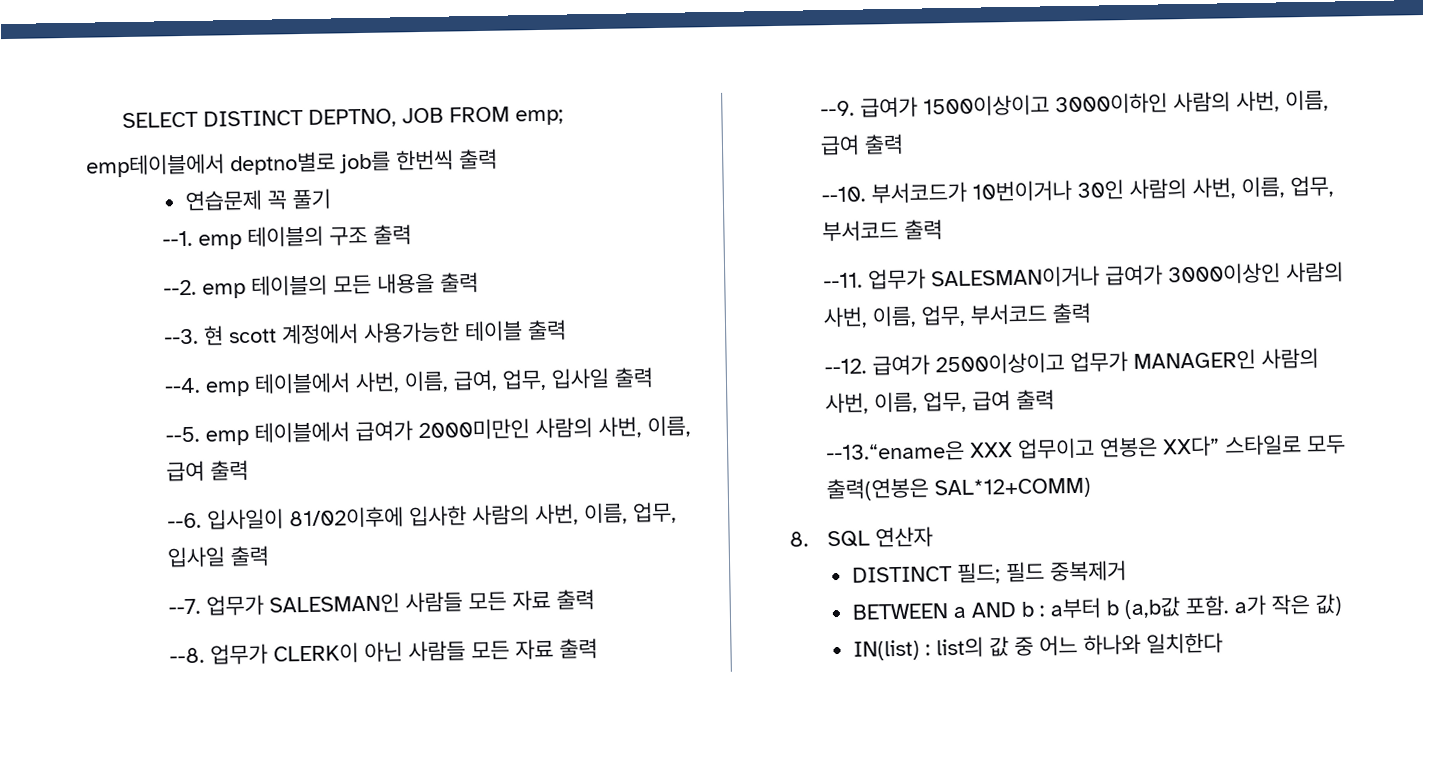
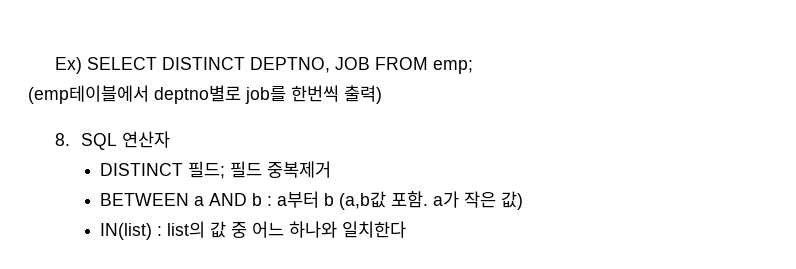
- SELECT DISTINCT DEPTNO, JOB FROM emp;
+ Ex) SELECT DISTINCT DEPTNO, JOB FROM emp;
- emp테이블에서 deptno별로 job를 한번씩 출력
- 연습문제 꼭 풀기
- --1. emp 테이블의 구조 출력
- --2. emp 테이블의 모든 내용을 출력
- --3. 현 scott 계정에서 사용가능한 테이블 출력
- --4. emp 테이블에서 사번, 이름, 급여, 업무, 입사일 출력
- --5. emp 테이블에서 급여가 2000미만인 사람의 사번, 이름, 급여 출력
- --6. 입사일이 81/02이후에 입사한 사람의 사번, 이름, 업무, 입사일 출력
- --7. 업무가 SALESMAN인 사람들 모든 자료 출력
- --8. 업무가 CLERK이 아닌 사람들 모든 자료 출력
- --9. 급여가 1500이상이고 3000이하인 사람의 사번, 이름, 급여 출력
- --10. 부서코드가 10번이거나 30인 사람의 사번, 이름, 업무, 부서코드 출력
- --11. 업무가 SALESMAN이거나 급여가 3000이상인 사람의 사번, 이름, 업무, 부서코드 출력
- --12. 급여가 2500이상이고 업무가 MANAGER인 사람의 사번, 이름, 업무, 급여 출력
- --13.“ename은 XXX 업무이고 연봉은 XX다” 스타일로 모두 출력(연봉은 SAL*12+COMM)
+ (emp테이블에서 deptno별로 job를 한번씩 출력)

